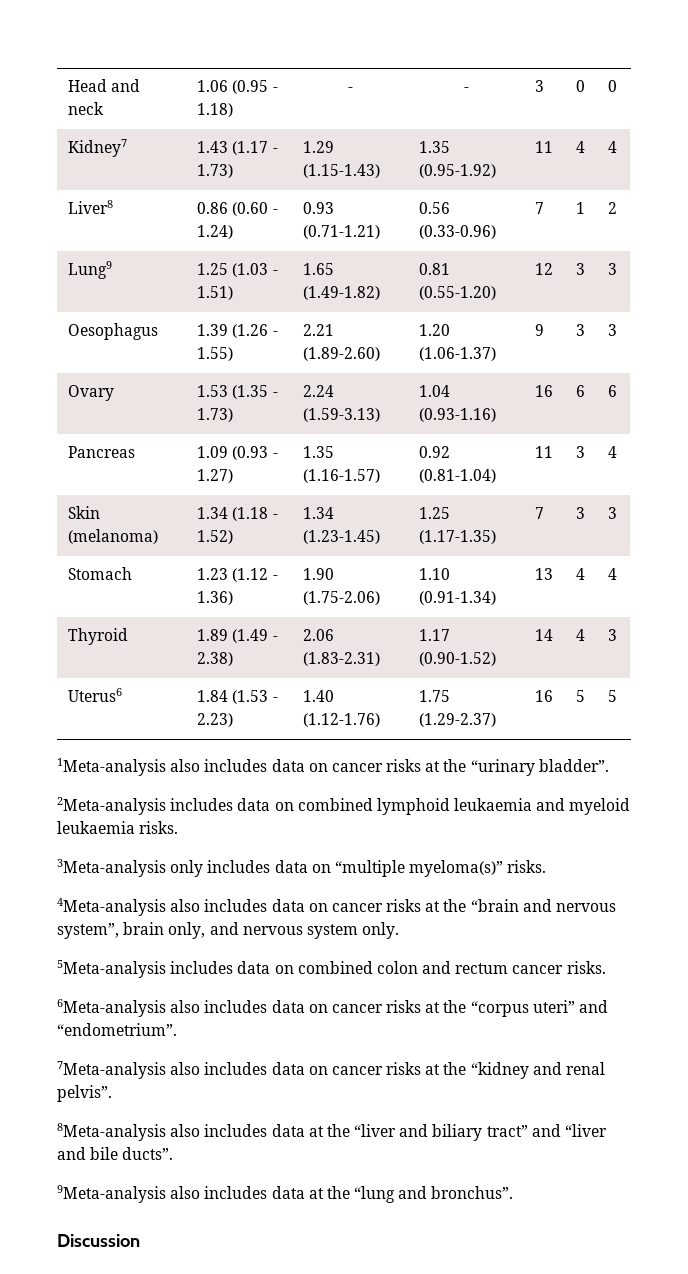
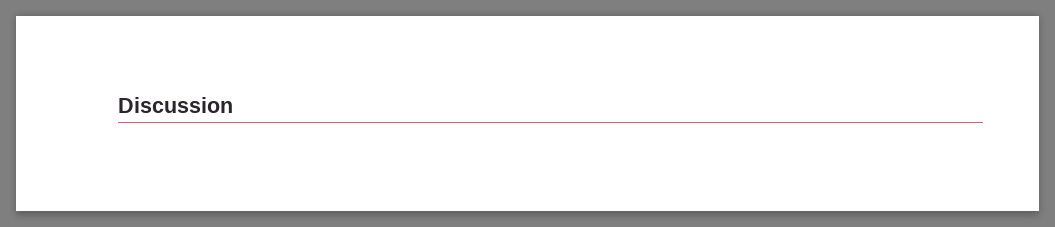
- Head and neck | 1.06 (0.95 - 1.18) | - | - | 3 | 0 | 0
- Kidney7 | 1.43 (1.17 - 1.73) | 1.29 (1.15-1.43) | 1.35 (0.95-1.92) | 11 | 4 | 4
- Liver8 | 0.86 (0.60 - 1.24) | 0.93 (0.71-1.21) | 0.56 (0.33-0.96) | 7 | 1 | 2
- Lung9 | 1.25 (1.03 - 1.51) | 1.65 (1.49-1.82) | 0.81 (0.55-1.20) | 12 | 3 | 3
- Oesophagus | 1.39 (1.26 - 1.55) | 2.21 (1.89-2.60) | 1.20 (1.06-1.37) | 9 | 3 | 3
- Ovary | 1.53 (1.35 - 1.73) | 2.24 (1.59-3.13) | 1.04 (0.93-1.16) | 16 | 6 | 6
- Pancreas | 1.09 (0.93 - 1.27) | 1.35 (1.16-1.57) | 0.92 (0.81-1.04) | 11 | 3 | 4
- Skin (melanoma) | 1.34 (1.18 - 1.52) | 1.34 (1.23-1.45) | 1.25 (1.17-1.35) | 7 | 3 | 3
- Stomach | 1.23 (1.12 - 1.36) | 1.90 (1.75-2.06) | 1.10 (0.91-1.34) | 13 | 4 | 4
- Thyroid | 1.89 (1.49 - 2.38) | 2.06 (1.83-2.31) | 1.17 (0.90-1.52) | 14 | 4 | 3
- Uterus6 | 1.84 (1.53 - 2.23) | 1.40 (1.12-1.76) | 1.75 (1.29-2.37) | 16 | 5 | 5
- 1Meta-analysis also includes data on cancer risks at the “urinary bladder”.
- 2Meta-analysis includes data on combined lymphoid leukaemia and myeloid leukaemia risks.
- 3Meta-analysis only includes data on “multiple myeloma(s)” risks.
- 4Meta-analysis also includes data on cancer risks at the “brain and nervous system”, brain only, and nervous system only.
- 5Meta-analysis includes data on combined colon and rectum cancer risks.
- 6Meta-analysis also includes data on cancer risks at the “corpus uteri” and “endometrium”.
- 7Meta-analysis also includes data on cancer risks at the “kidney and renal pelvis”.
- 8Meta-analysis also includes data at the “liver and biliary tract” and “liver and bile ducts”.
- 9Meta-analysis also includes data at the “lung and bronchus”.

